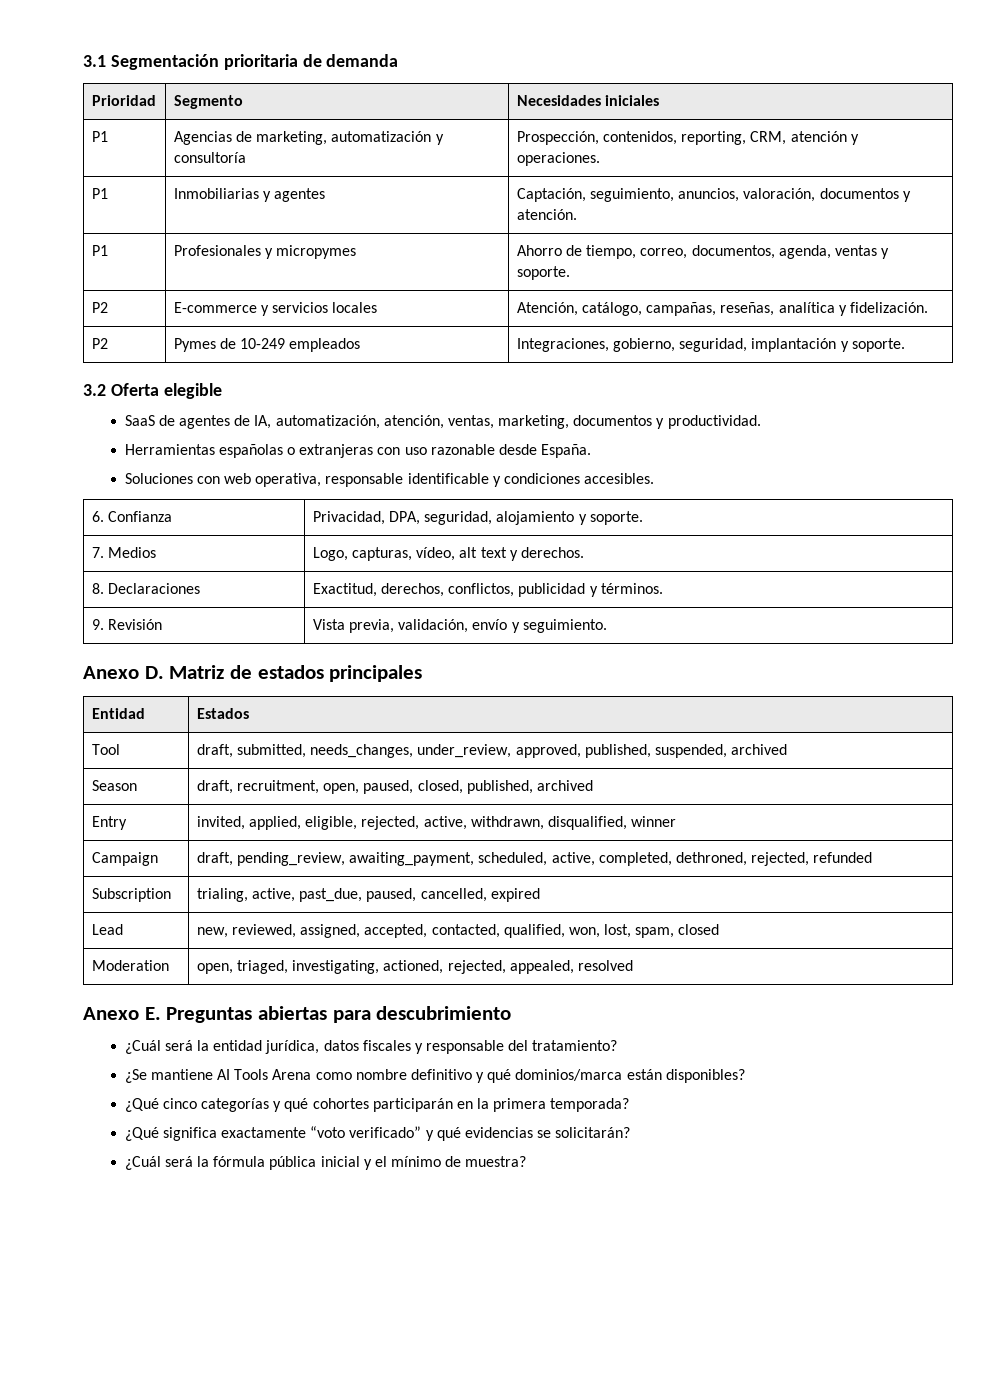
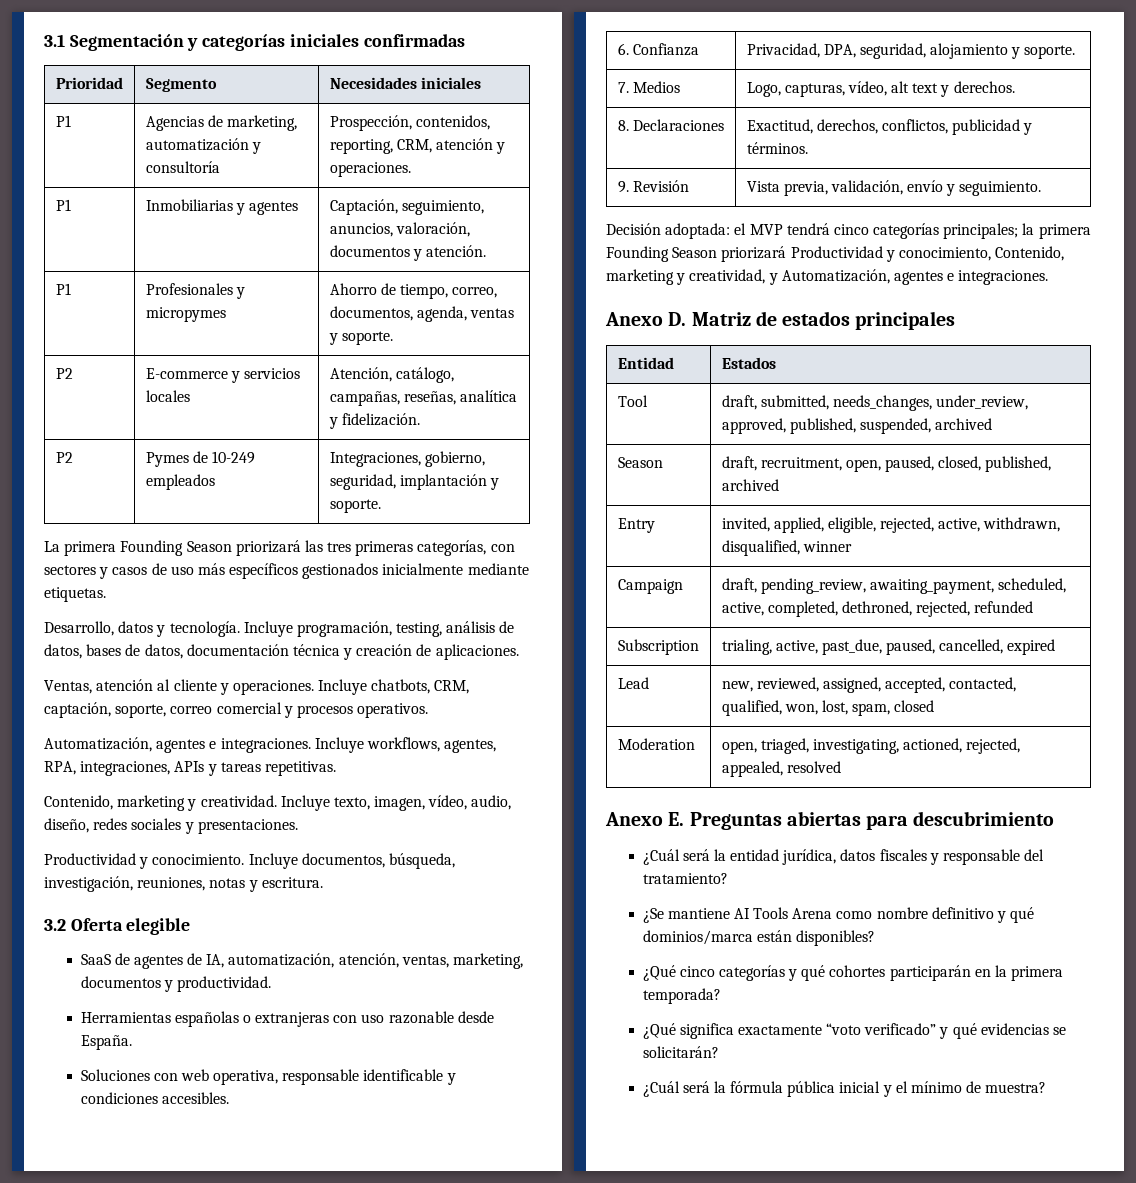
- 3.1 Segmentación prioritaria de demanda
+ 3.1 Segmentación y categorías iniciales confirmadas
+ La primera Founding Season priorizará las tres primeras categorías, con sectores y casos de uso más específicos gestionados inicialmente mediante etiquetas.
+ Desarrollo, datos y tecnología. Incluye programación, testing, análisis de datos, bases de datos, documentación técnica y creación de aplicaciones.
+ Ventas, atención al cliente y operaciones. Incluye chatbots, CRM, captación, soporte, correo comercial y procesos operativos.
+ Automatización, agentes e integraciones. Incluye workflows, agentes, RPA, integraciones, APIs y tareas repetitivas.
+ Contenido, marketing y creatividad. Incluye texto, imagen, vídeo, audio, diseño, redes sociales y presentaciones.
+ Productividad y conocimiento. Incluye documentos, búsqueda, investigación, reuniones, notas y escritura.
+ Decisión adoptada: el MVP tendrá cinco categorías principales; la primera Founding Season priorizará Productividad y conocimiento, Contenido, marketing y creatividad, y Automatización, agentes e integraciones.

